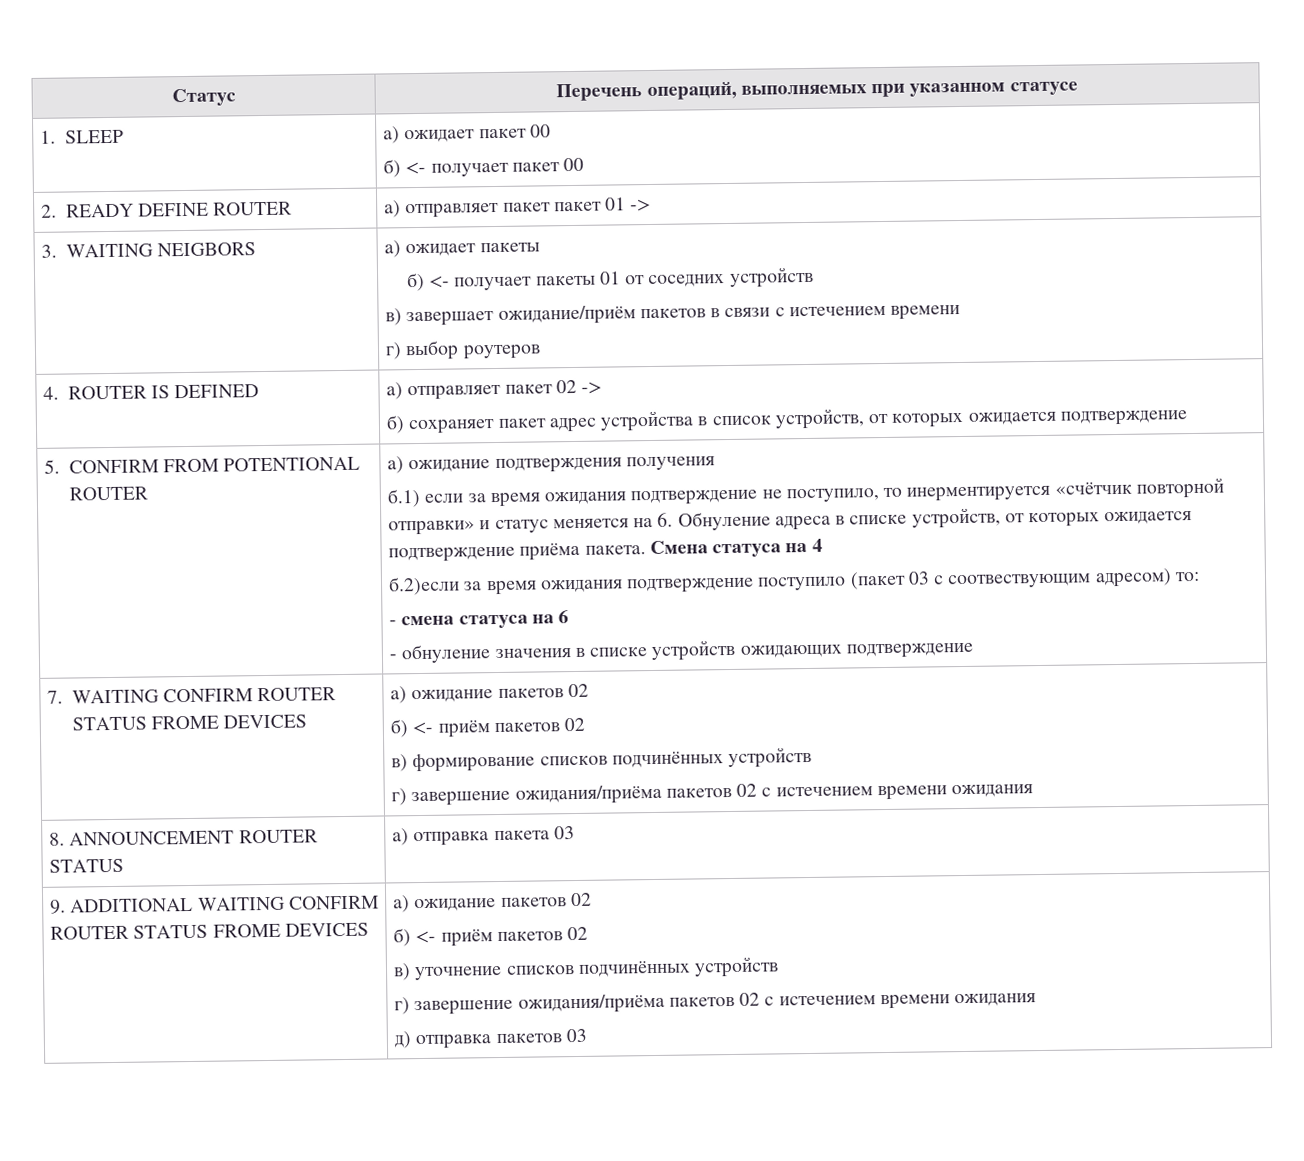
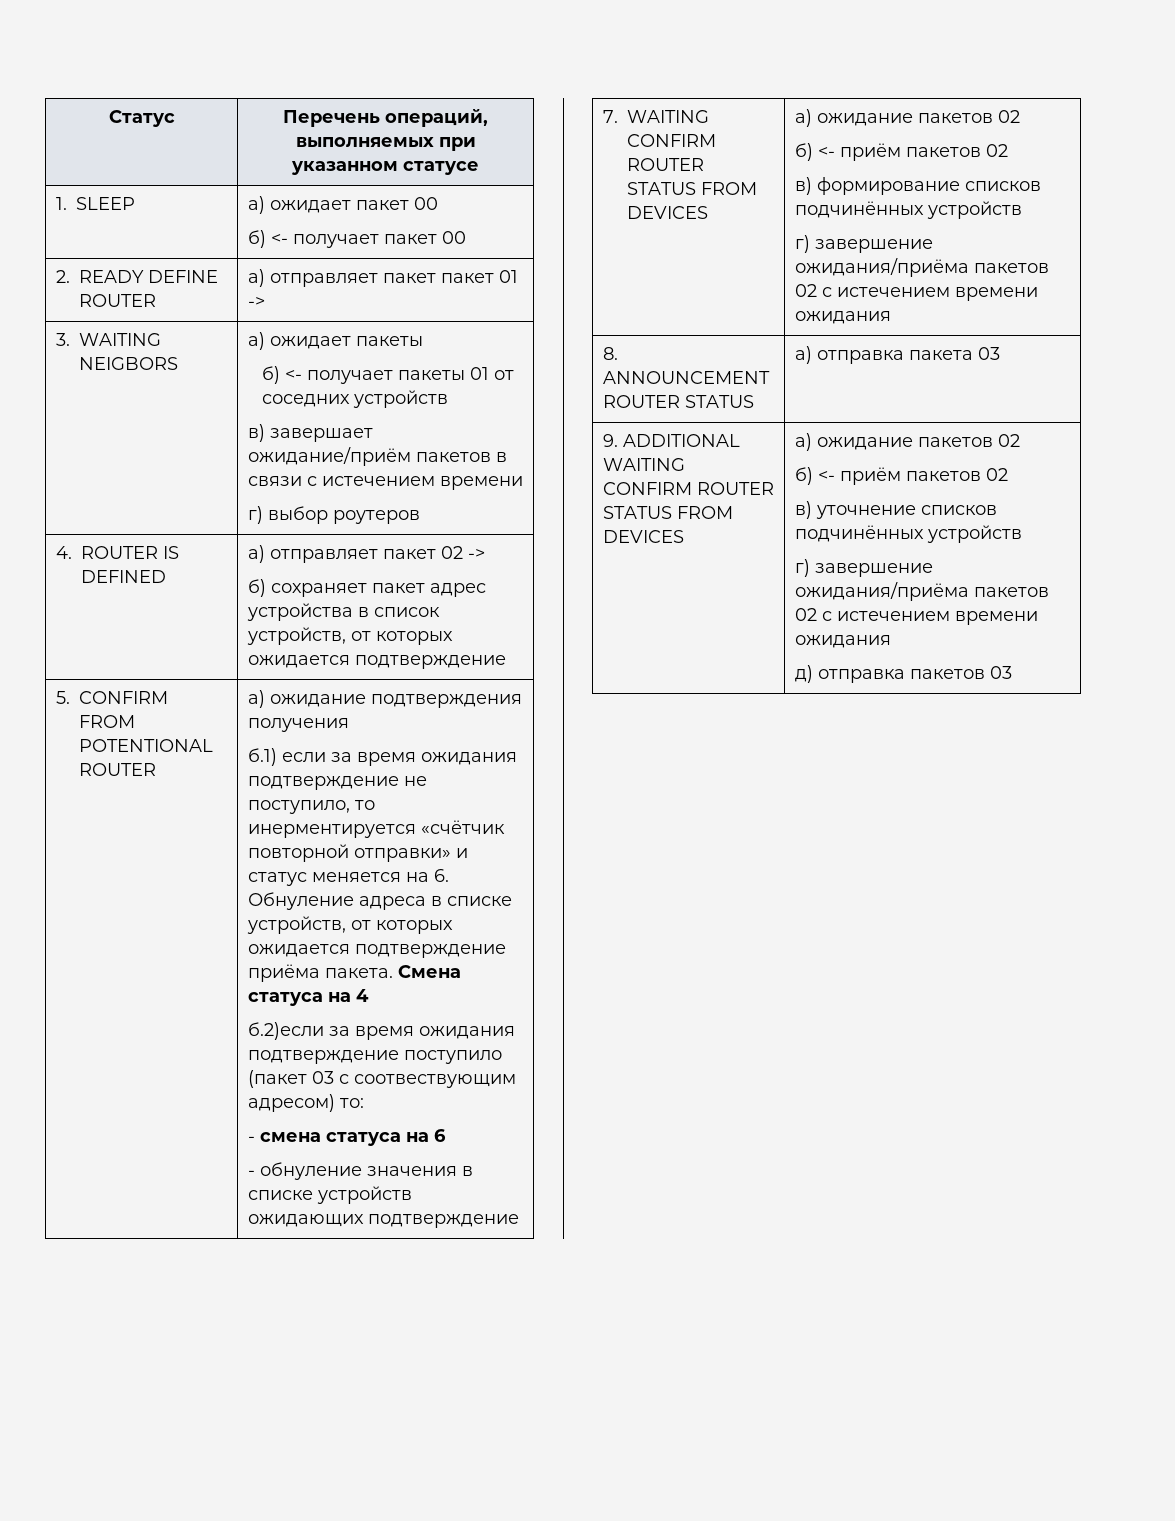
- 7. WAITING CONFIRM ROUTER STATUS FROME DEVICES | а) ожидание пакетов 02
+ 7. WAITING CONFIRM ROUTER STATUS FROM DEVICES | а) ожидание пакетов 02
- 9. ADDITIONAL WAITING CONFIRM ROUTER STATUS FROME DEVICES | а) ожидание пакетов 02
+ 9. ADDITIONAL WAITING CONFIRM ROUTER STATUS FROM DEVICES | а) ожидание пакетов 02

